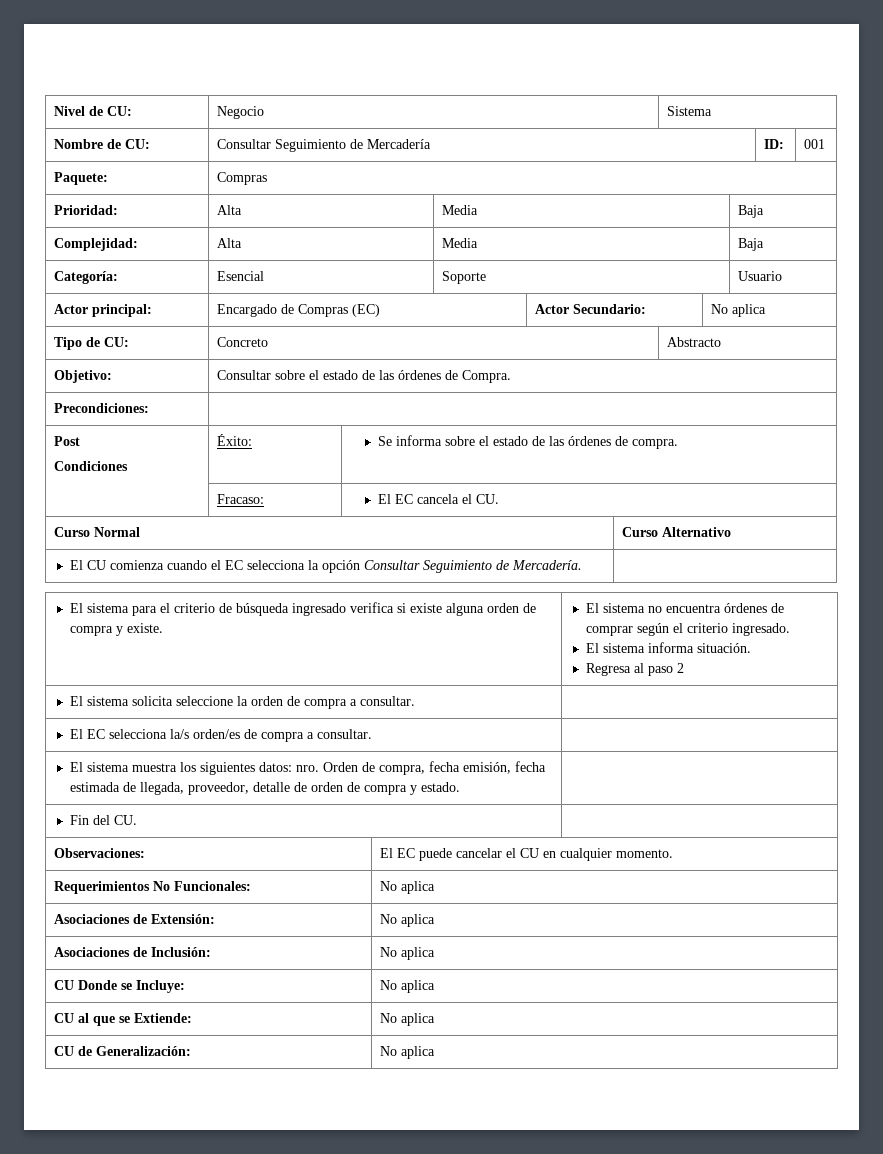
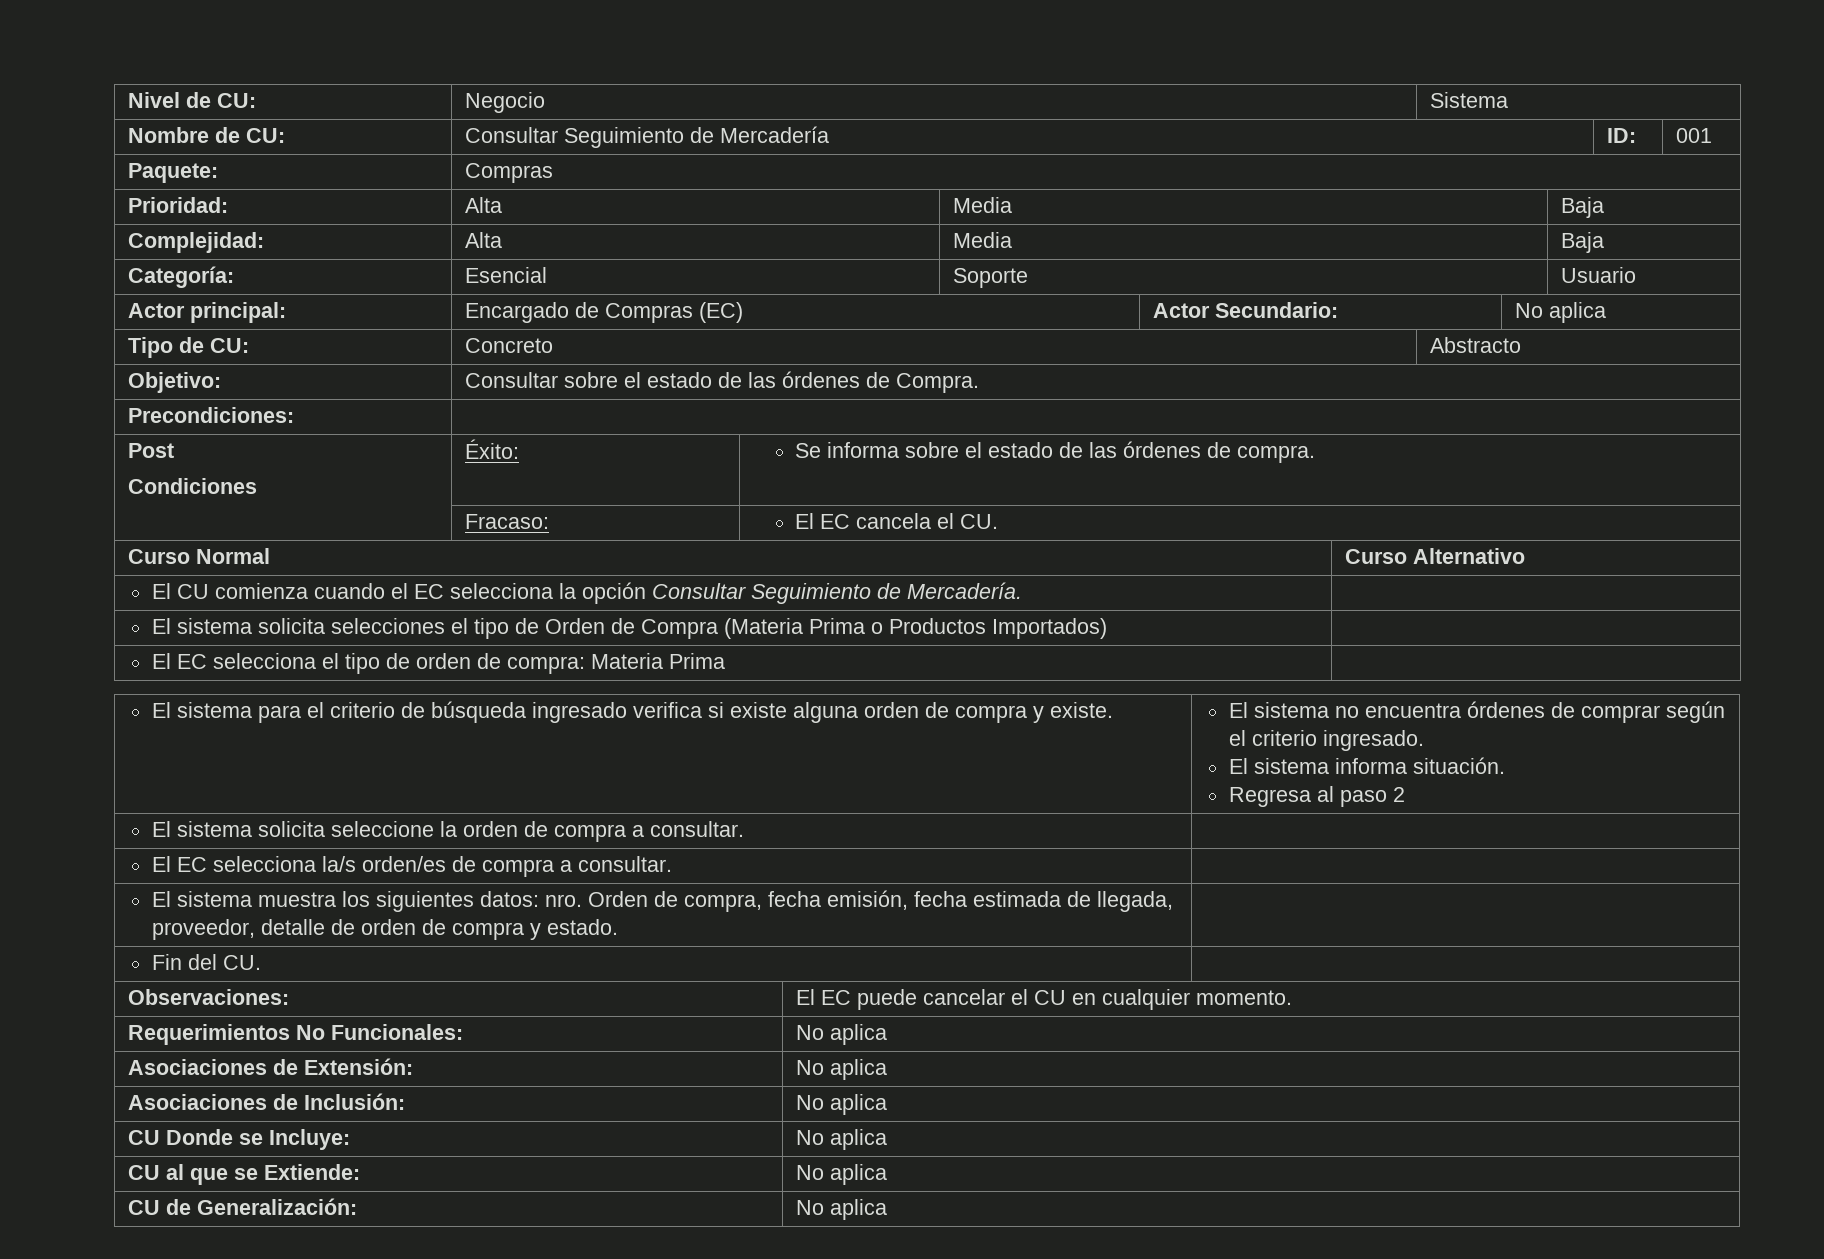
+ El sistema solicita selecciones el tipo de Orden de Compra (Materia Prima o Productos Importados) |
+ El EC selecciona el tipo de orden de compra: Materia Prima |

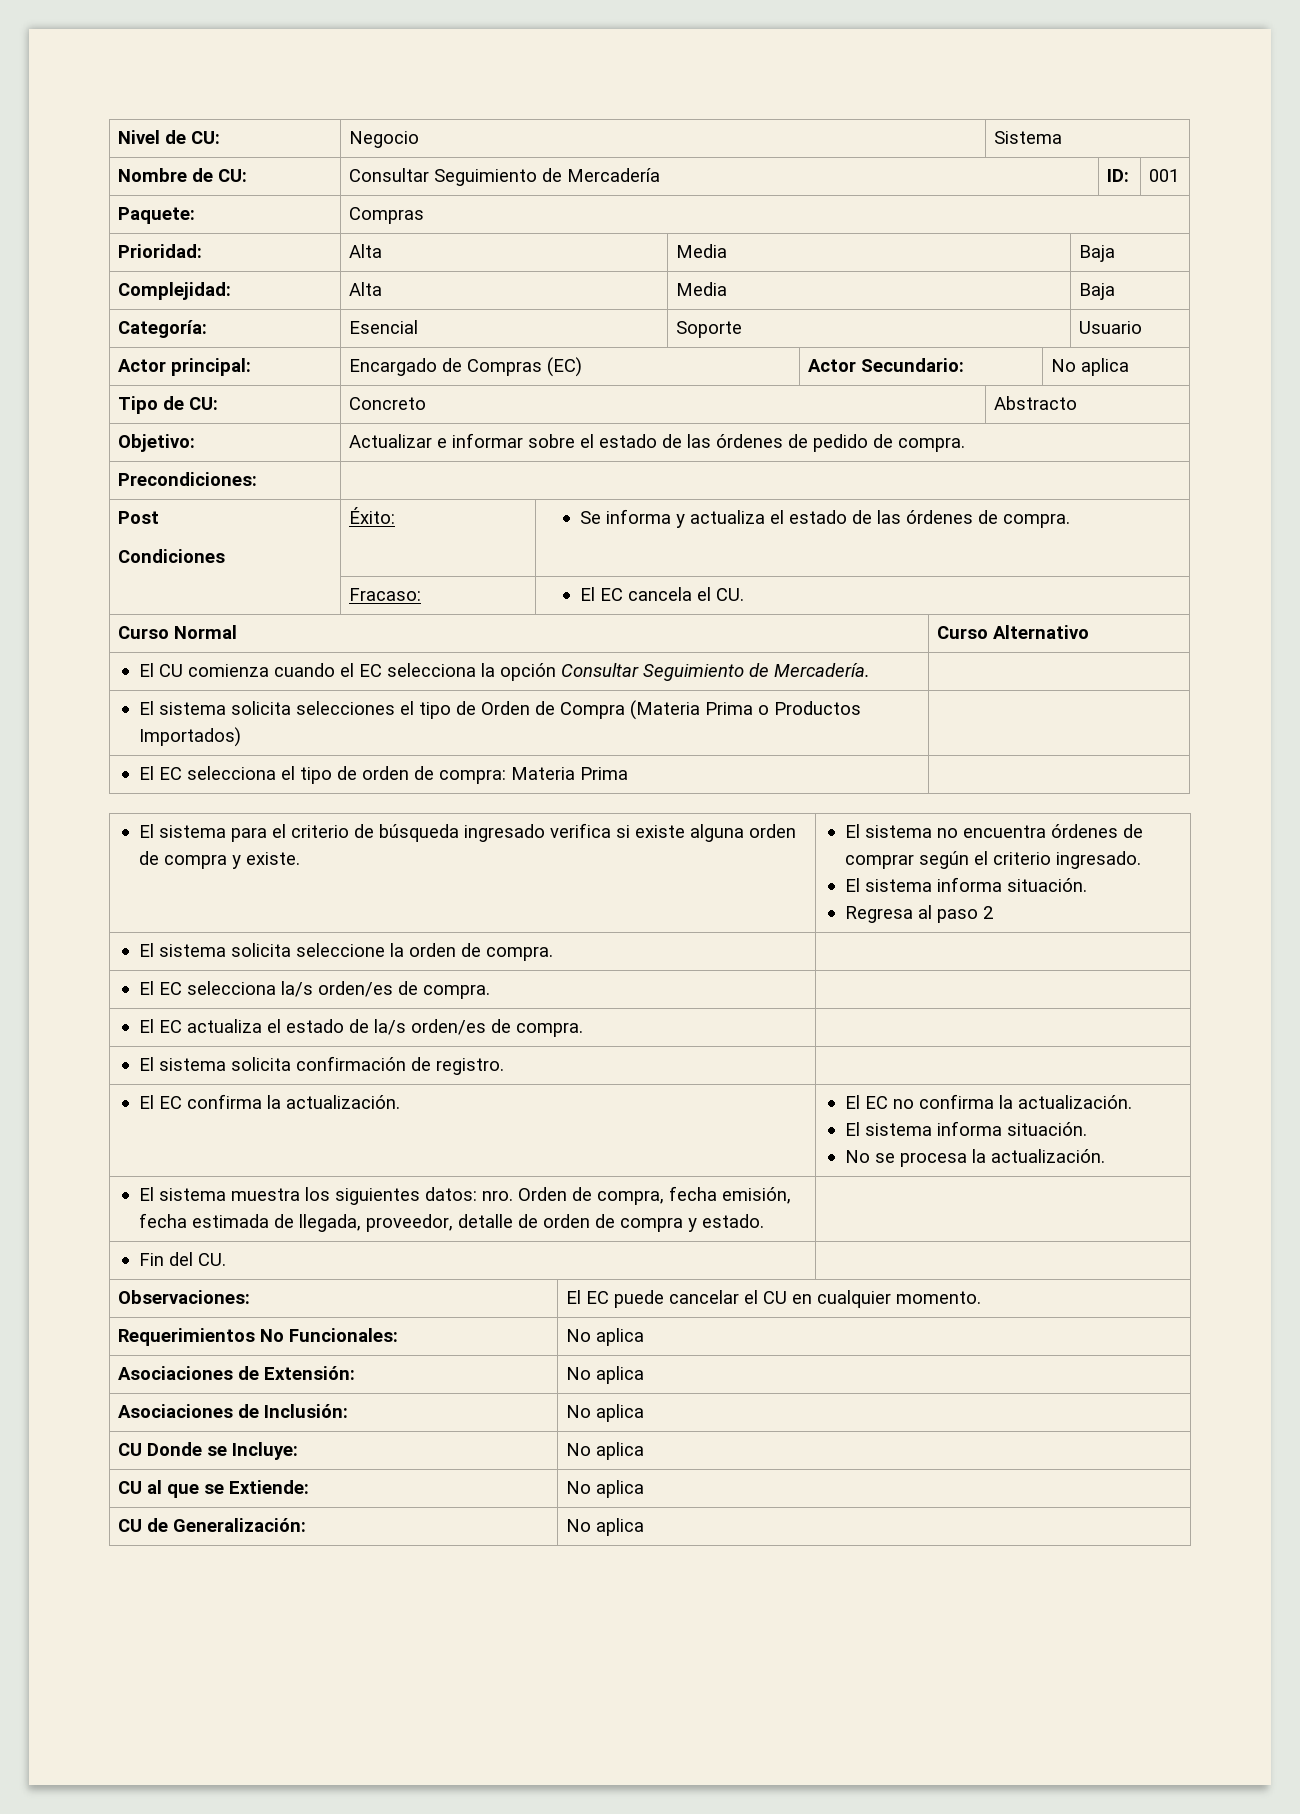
- Objetivo: | Consultar sobre el estado de las órdenes de Compra.
+ Objetivo: | Actualizar e informar sobre el estado de las órdenes de pedido de compra.
  Post
- Condiciones | Éxito: | Se informa sobre el estado de las órdenes de compra.
+ Condiciones | Éxito: | Se informa y actualiza el estado de las órdenes de compra.
- El sistema solicita seleccione la orden de compra a consultar. |
+ El sistema solicita seleccione la orden de compra. |
- El EC selecciona la/s orden/es de compra a consultar. |
+ El EC selecciona la/s orden/es de compra. |
+ El EC actualiza el estado de la/s orden/es de compra. |
+ El sistema solicita confirmación de registro. |
+ El EC confirma la actualización. | El EC no confirma la actualización.
+ El sistema informa situación.
+ No se procesa la actualización.

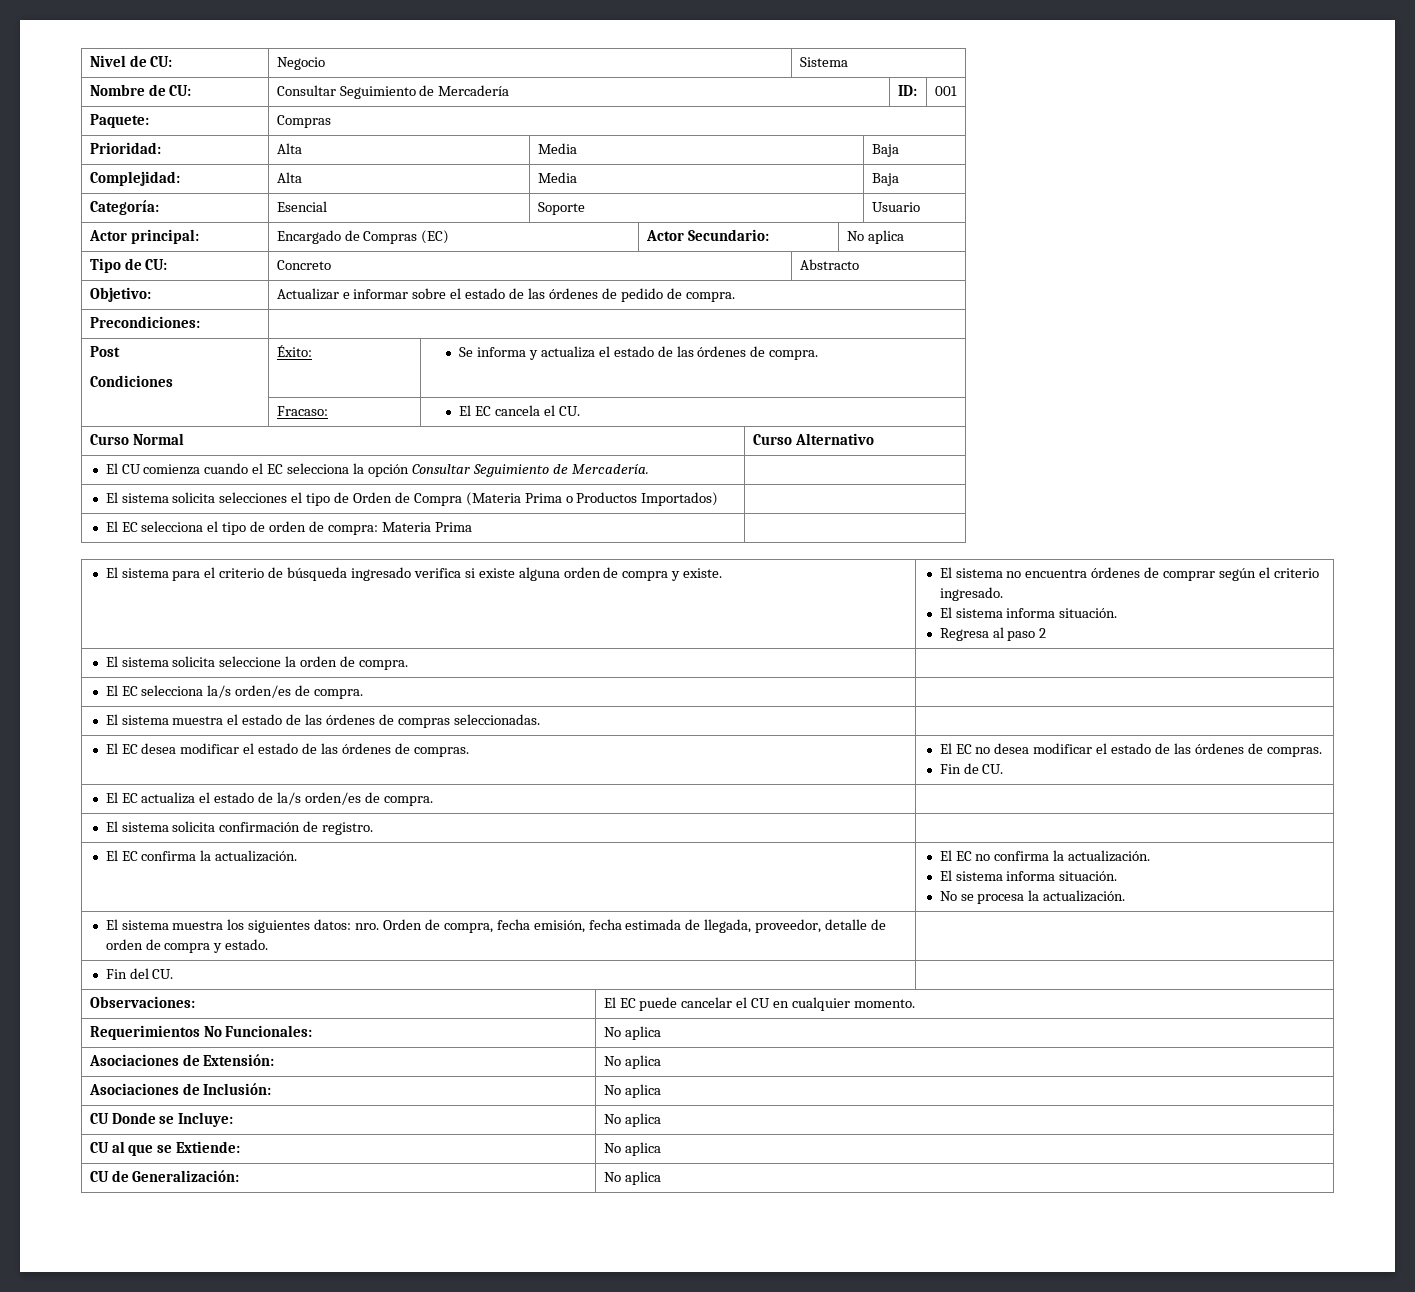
+ El sistema muestra el estado de las órdenes de compras seleccionadas. |
+ El EC desea modificar el estado de las órdenes de compras. | El EC no desea modificar el estado de las órdenes de compras.
+ Fin de CU.

